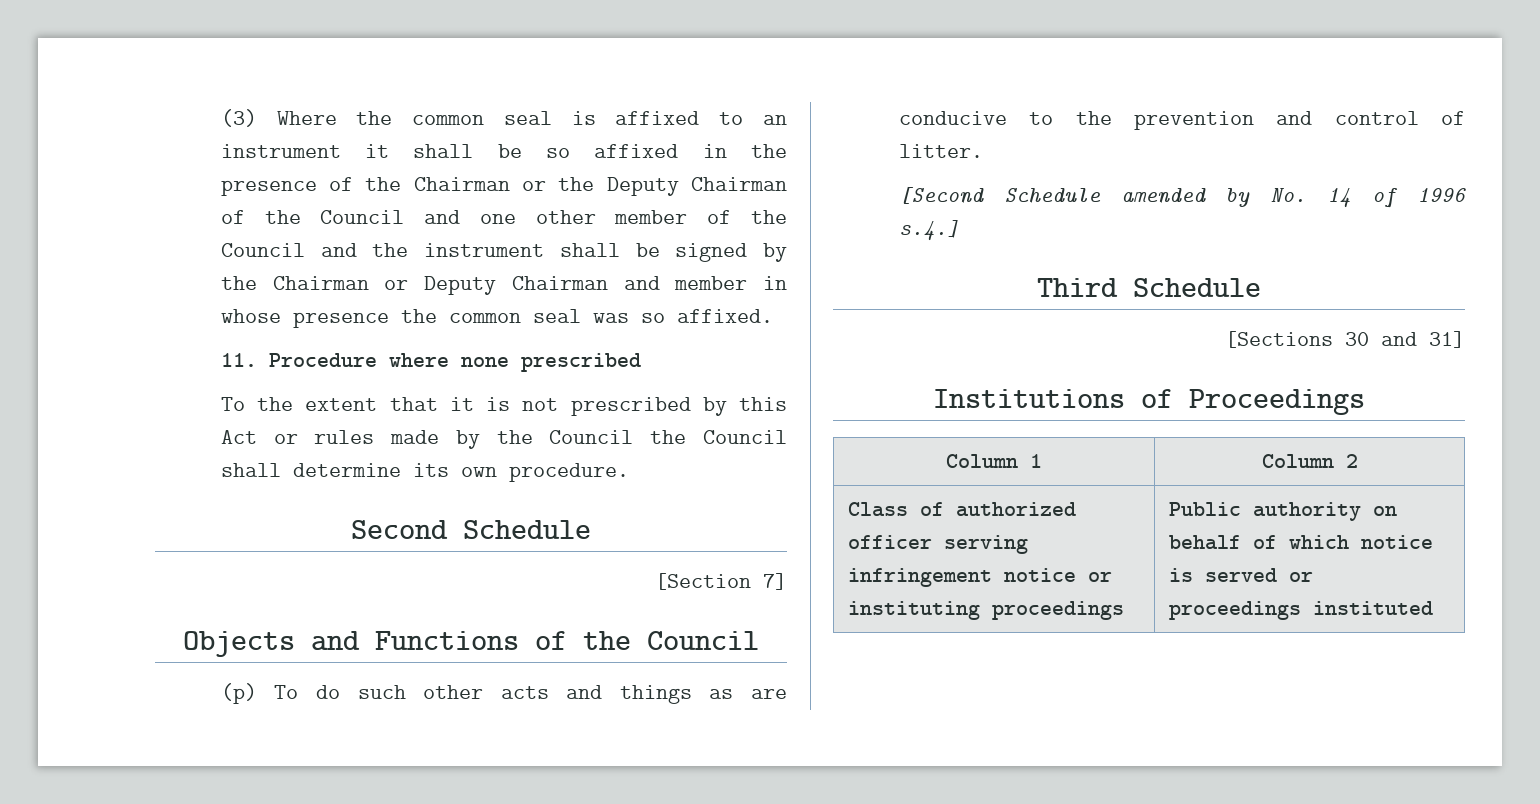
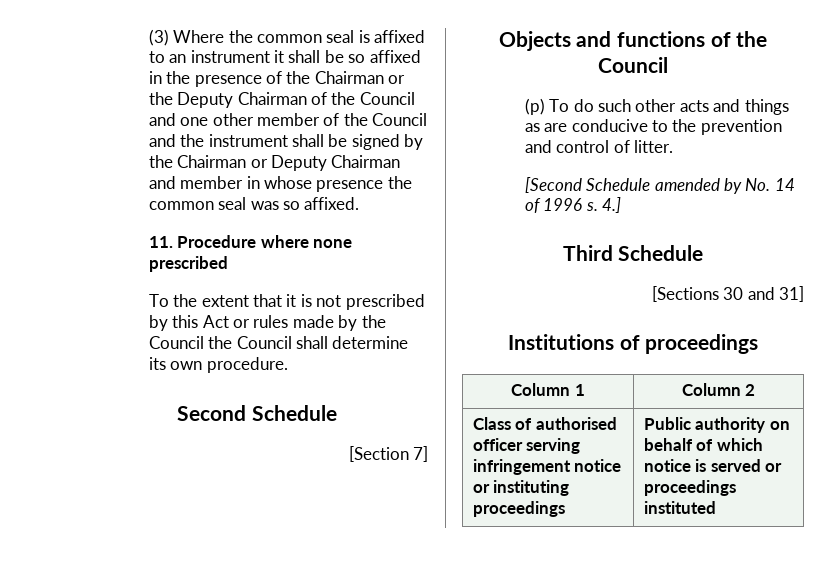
- Objects and Functions of the Council
+ Objects and functions of the Council
- [Second Schedule amended by No. 14 of 1996 s.4.]
+ [Second Schedule amended by No. 14 of 1996 s. 4.]
- Institutions of Proceedings
+ Institutions of proceedings
- Class of authorized officer serving infringement notice or instituting proceedings | Public authority on behalf of which notice is served or proceedings instituted
+ Class of authorised officer serving infringement notice or instituting proceedings | Public authority on behalf of which notice is served or proceedings instituted

